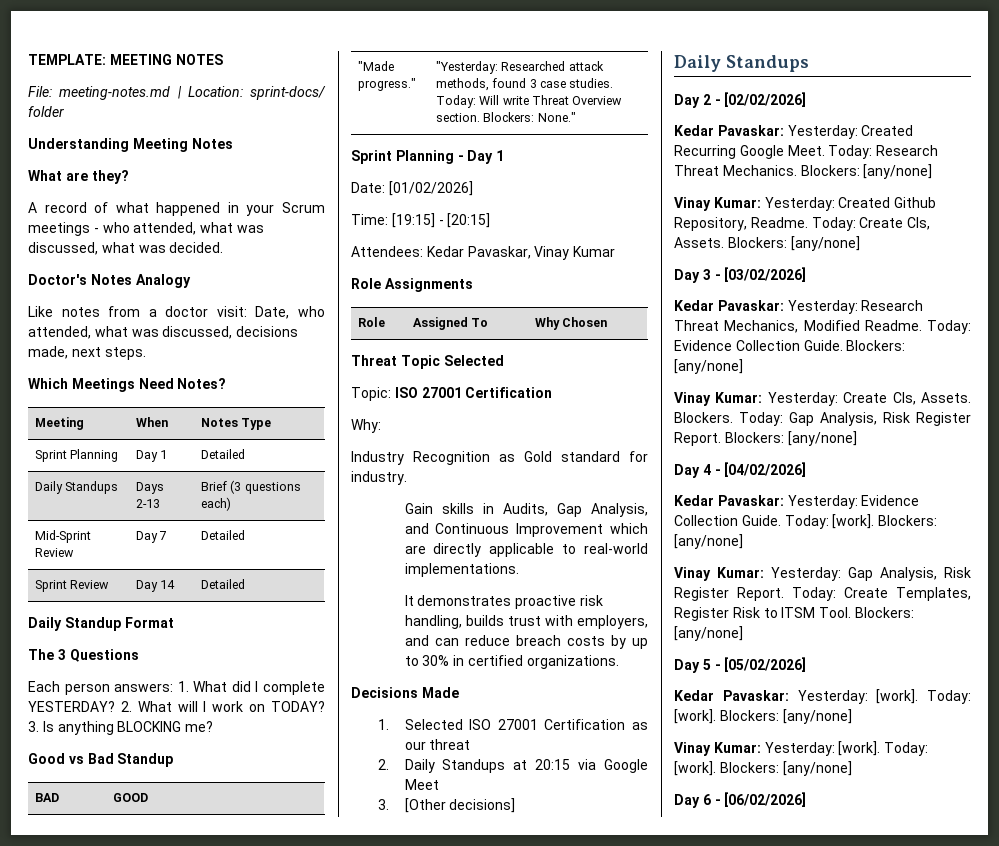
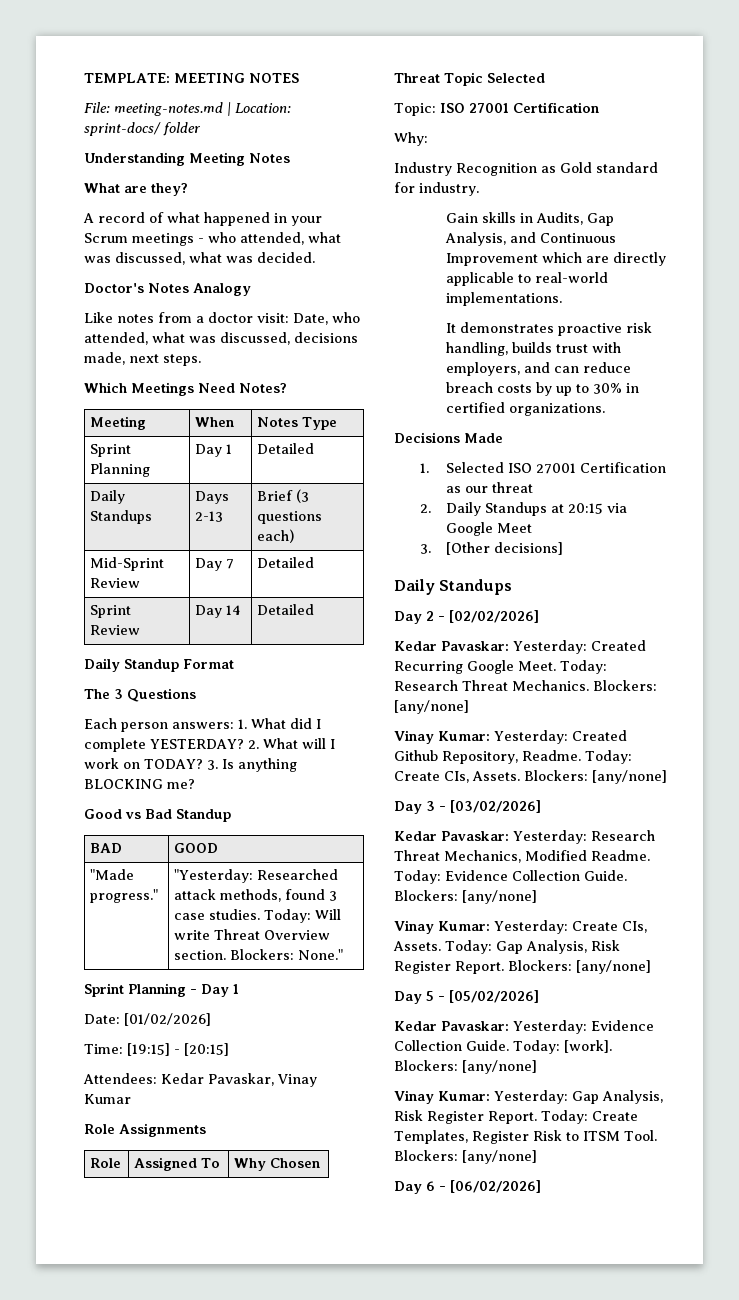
- Blockers.
- Day 4 - [04/02/2026]
+ Day 5 - [05/02/2026]
- Day 5 - [05/02/2026]
- Kedar Pavaskar: Yesterday: [work]. Today: [work]. Blockers: [any/none]
- Vinay Kumar: Yesterday: [work]. Today: [work]. Blockers: [any/none]

